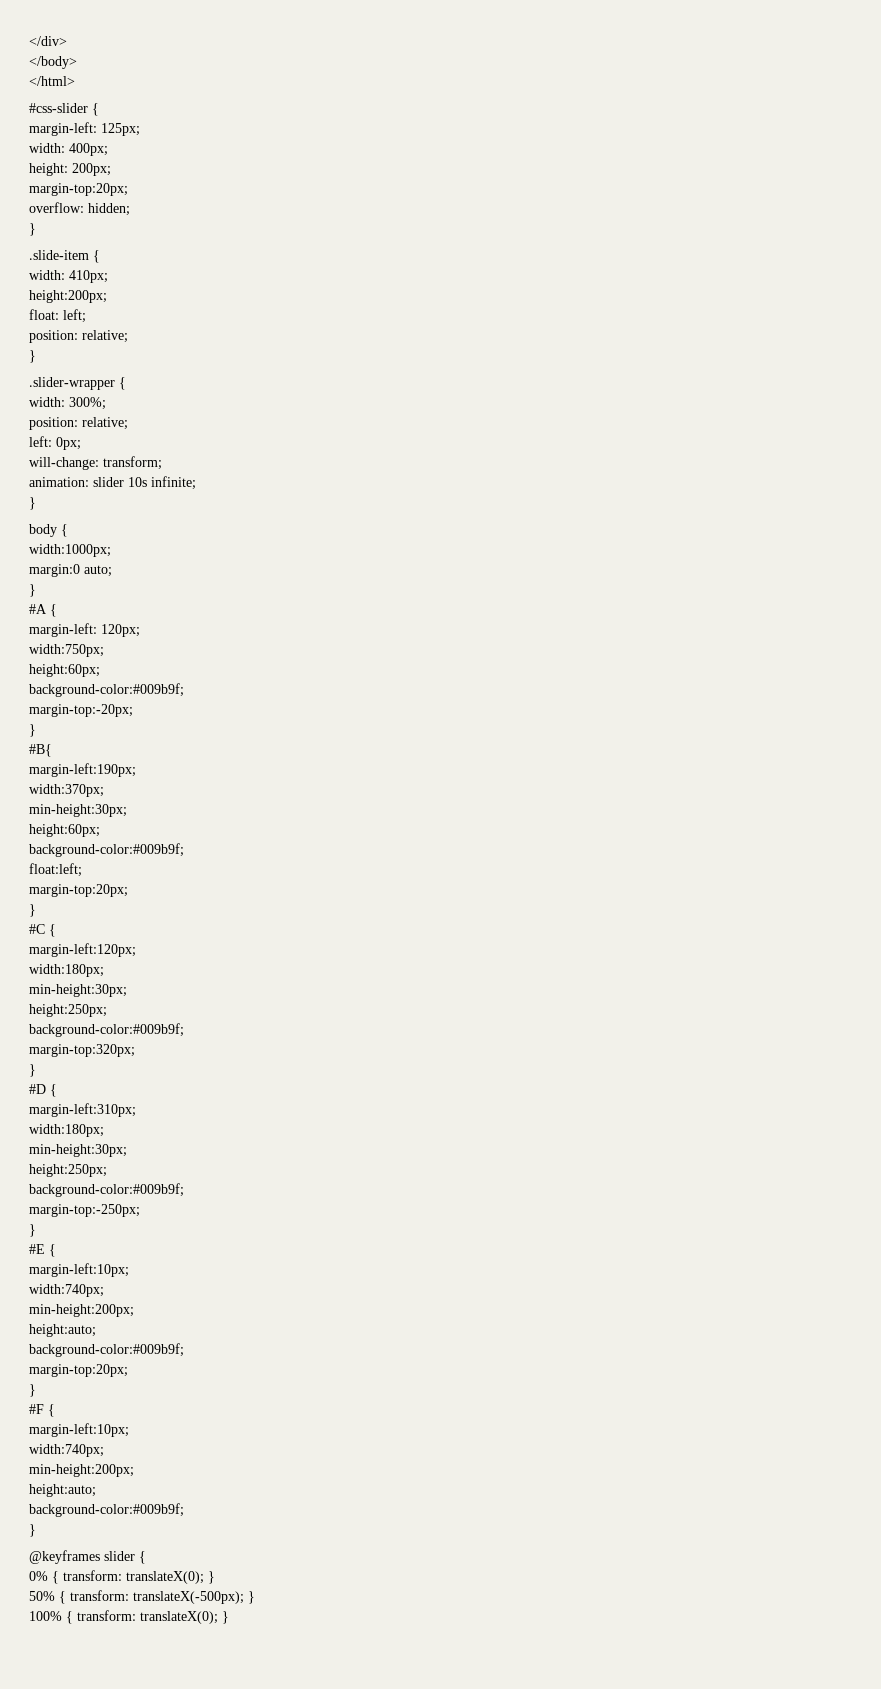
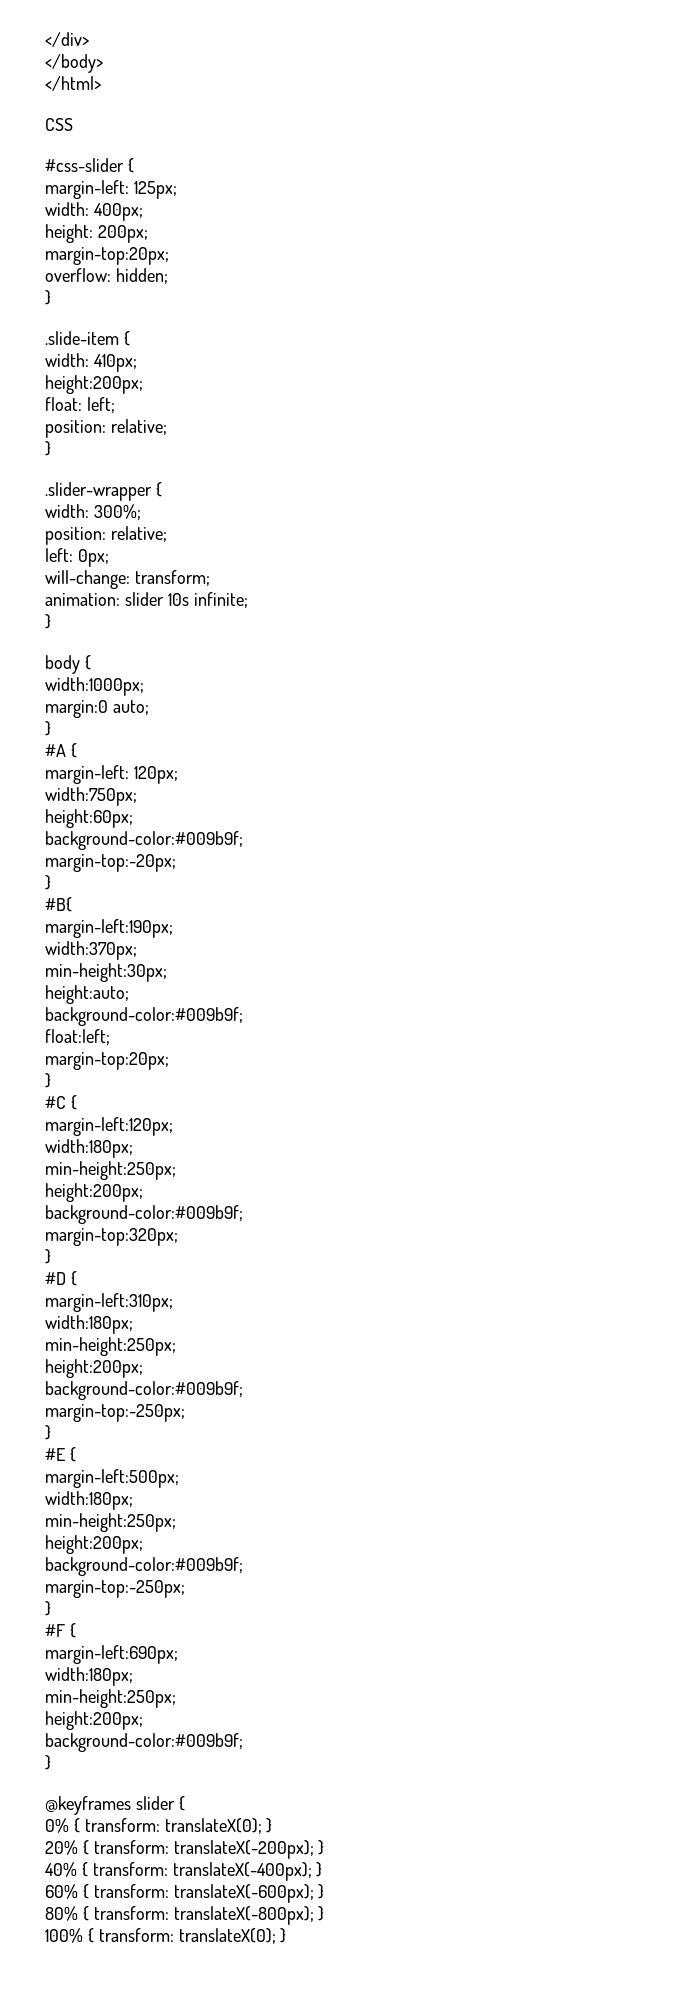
+ CSS
  width:370px;
  min-height:30px;
- height:60px;
+ height:auto;
  margin-left:120px;
  width:180px;
- min-height:30px;
- height:250px;
+ min-height:250px;
+ height:200px;
  margin-left:310px;
  width:180px;
- min-height:30px;
- height:250px;
+ min-height:250px;
+ height:200px;
  #E {
- margin-left:10px;
- width:740px;
- min-height:200px;
- height:auto;
+ margin-left:500px;
+ width:180px;
+ min-height:250px;
+ height:200px;
  background-color:#009b9f;
- margin-top:20px;
+ margin-top:-250px;
  #F {
- margin-left:10px;
- width:740px;
- min-height:200px;
- height:auto;
+ margin-left:690px;
+ width:180px;
+ min-height:250px;
+ height:200px;
- 50% { transform: translateX(-500px); }
+ 20% { transform: translateX(-200px); }
+ 40% { transform: translateX(-400px); }
+ 60% { transform: translateX(-600px); }
+ 80% { transform: translateX(-800px); }

